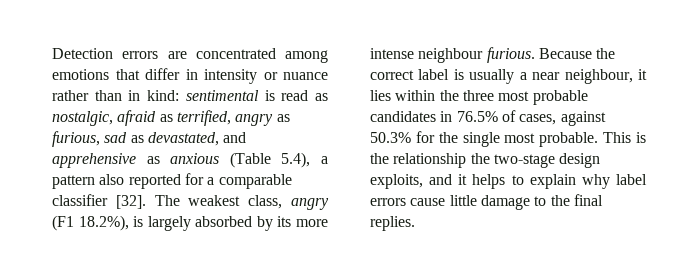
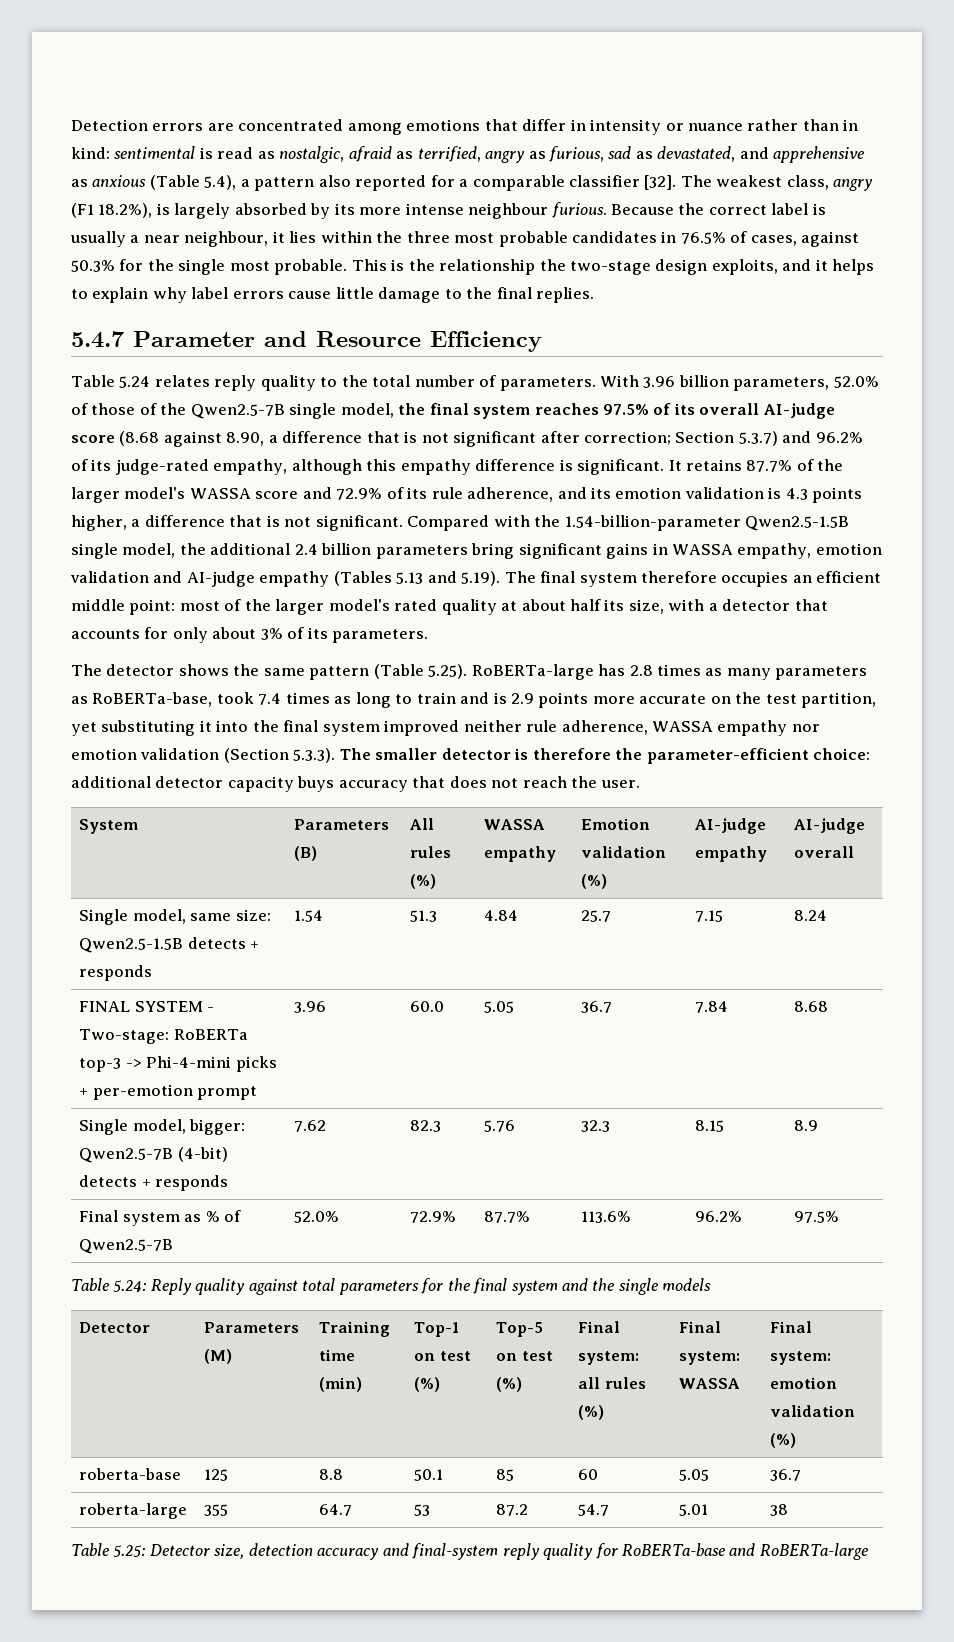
+ 5.4.7 Parameter and Resource Efficiency
+ Table 5.24 relates reply quality to the total number of parameters. With 3.96 billion parameters, 52.0% of those of the Qwen2.5-7B single model, the final system reaches 97.5% of its overall AI-judge score (8.68 against 8.90, a difference that is not significant after correction; Section 5.3.7) and 96.2% of its judge-rated empathy, although this empathy difference is significant. It retains 87.7% of the larger model's WASSA score and 72.9% of its rule adherence, and its emotion validation is 4.3 points higher, a difference that is not significant. Compared with the 1.54-billion-parameter Qwen2.5-1.5B single model, the additional 2.4 billion parameters bring significant gains in WASSA empathy, emotion validation and AI-judge empathy (Tables 5.13 and 5.19). The final system therefore occupies an efficient middle point: most of the larger model's rated quality at about half its size, with a detector that accounts for only about 3% of its parameters.
+ The detector shows the same pattern (Table 5.25). RoBERTa-large has 2.8 times as many parameters as RoBERTa-base, took 7.4 times as long to train and is 2.9 points more accurate on the test partition, yet substituting it into the final system improved neither rule adherence, WASSA empathy nor emotion validation (Section 5.3.3). The smaller detector is therefore the parameter-efficient choice: additional detector capacity buys accuracy that does not reach the user.
+ System | Parameters (B) | All rules (%) | WASSA empathy | Emotion validation (%) | AI-judge empathy | AI-judge overall
+ Single model, same size: Qwen2.5-1.5B detects + responds | 1.54 | 51.3 | 4.84 | 25.7 | 7.15 | 8.24
+ FINAL SYSTEM - Two-stage: RoBERTa top-3 -> Phi-4-mini picks + per-emotion prompt | 3.96 | 60.0 | 5.05 | 36.7 | 7.84 | 8.68
+ Single model, bigger: Qwen2.5-7B (4-bit) detects + responds | 7.62 | 82.3 | 5.76 | 32.3 | 8.15 | 8.9
+ Final system as % of Qwen2.5-7B | 52.0% | 72.9% | 87.7% | 113.6% | 96.2% | 97.5%
+ Table 5.24: Reply quality against total parameters for the final system and the single models
+ Detector | Parameters (M) | Training time (min) | Top-1 on test (%) | Top-5 on test (%) | Final system: all rules (%) | Final system: WASSA | Final system: emotion validation (%)
+ roberta-base | 125 | 8.8 | 50.1 | 85 | 60 | 5.05 | 36.7
+ roberta-large | 355 | 64.7 | 53 | 87.2 | 54.7 | 5.01 | 38
+ Table 5.25: Detector size, detection accuracy and final-system reply quality for RoBERTa-base and RoBERTa-large

